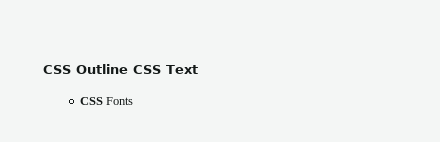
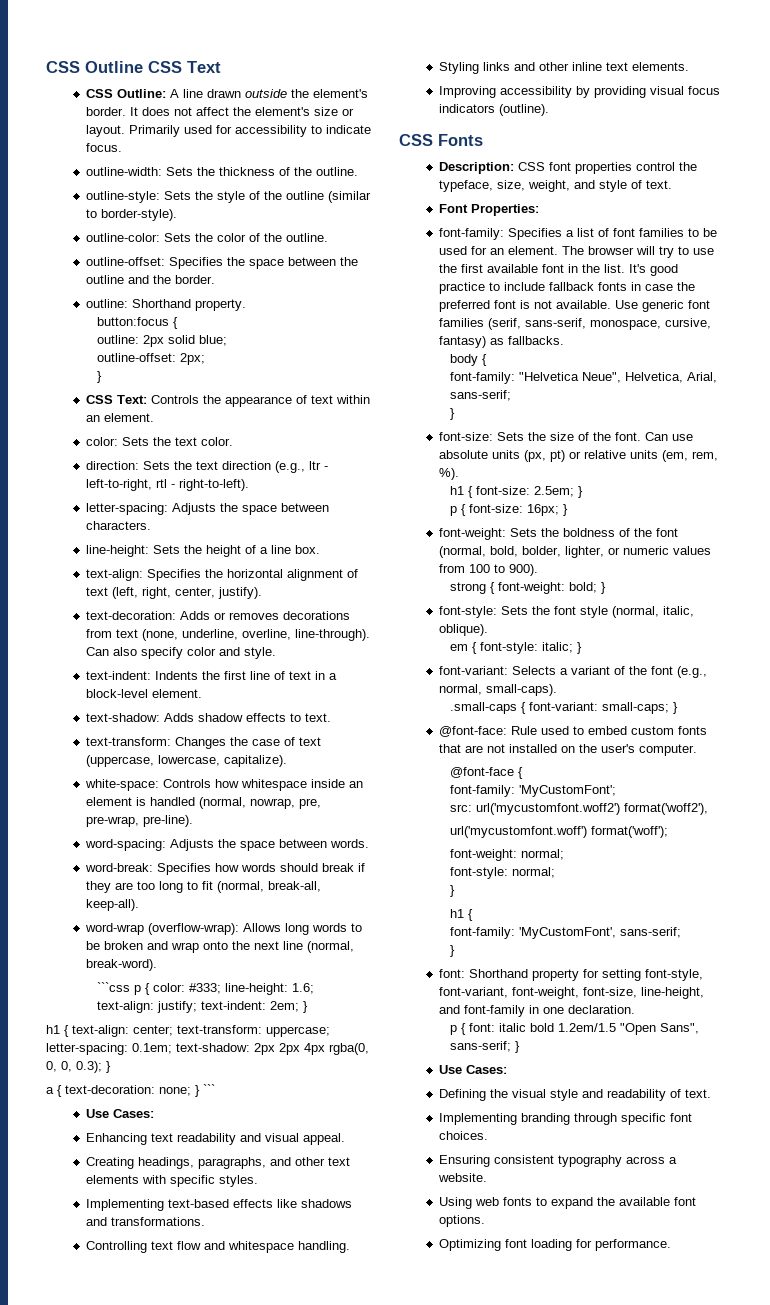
+ CSS Outline: A line drawn outside the element's border. It does not affect the element's size or layout. Primarily used for accessibility to indicate focus.
+ outline-width: Sets the thickness of the outline.
+ outline-style: Sets the style of the outline (similar to border-style).
+ outline-color: Sets the color of the outline.
+ outline-offset: Specifies the space between the outline and the border.
+ outline: Shorthand property.
+ button:focus {
+ outline: 2px solid blue;
+ outline-offset: 2px;
+ }
+ CSS Text: Controls the appearance of text within an element.
+ color: Sets the text color.
+ direction: Sets the text direction (e.g., ltr - left-to-right, rtl - right-to-left).
+ letter-spacing: Adjusts the space between characters.
+ line-height: Sets the height of a line box.
+ text-align: Specifies the horizontal alignment of text (left, right, center, justify).
+ text-decoration: Adds or removes decorations from text (none, underline, overline, line-through). Can also specify color and style.
+ text-indent: Indents the first line of text in a block-level element.
+ text-shadow: Adds shadow effects to text.
+ text-transform: Changes the case of text (uppercase, lowercase, capitalize).
+ white-space: Controls how whitespace inside an element is handled (normal, nowrap, pre, pre-wrap, pre-line).
+ word-spacing: Adjusts the space between words.
+ word-break: Specifies how words should break if they are too long to fit (normal, break-all, keep-all).
+ word-wrap (overflow-wrap): Allows long words to be broken and wrap onto the next line (normal, break-word).
+ ```css p { color: #333; line-height: 1.6; text-align: justify; text-indent: 2em; }
+ h1 { text-align: center; text-transform: uppercase; letter-spacing: 0.1em; text-shadow: 2px 2px 4px rgba(0, 0, 0, 0.3); }
+ a { text-decoration: none; } ```
+ Use Cases:
+ Enhancing text readability and visual appeal.
+ Creating headings, paragraphs, and other text elements with specific styles.
+ Implementing text-based effects like shadows and transformations.
+ Controlling text flow and whitespace handling.
+ Styling links and other inline text elements.
+ Improving accessibility by providing visual focus indicators (outline).
  CSS Fonts
+ Description: CSS font properties control the typeface, size, weight, and style of text.
+ Font Properties:
+ font-family: Specifies a list of font families to be used for an element. The browser will try to use the first available font in the list. It's good practice to include fallback fonts in case the preferred font is not available. Use generic font families (serif, sans-serif, monospace, cursive, fantasy) as fallbacks.
+ body {
+ font-family: "Helvetica Neue", Helvetica, Arial, sans-serif;
+ }
+ font-size: Sets the size of the font. Can use absolute units (px, pt) or relative units (em, rem, %).
+ h1 { font-size: 2.5em; }
+ p { font-size: 16px; }
+ font-weight: Sets the boldness of the font (normal, bold, bolder, lighter, or numeric values from 100 to 900).
+ strong { font-weight: bold; }
+ font-style: Sets the font style (normal, italic, oblique).
+ em { font-style: italic; }
+ font-variant: Selects a variant of the font (e.g., normal, small-caps).
+ .small-caps { font-variant: small-caps; }
+ @font-face: Rule used to embed custom fonts that are not installed on the user's computer.
+ @font-face {
+ font-family: 'MyCustomFont';
+ src: url('mycustomfont.woff2') format('woff2'),
+ url('mycustomfont.woff') format('woff');
+ font-weight: normal;
+ font-style: normal;
+ }
+ h1 {
+ font-family: 'MyCustomFont', sans-serif;
+ }
+ font: Shorthand property for setting font-style, font-variant, font-weight, font-size, line-height, and font-family in one declaration.
+ p { font: italic bold 1.2em/1.5 "Open Sans", sans-serif; }
+ Use Cases:
+ Defining the visual style and readability of text.
+ Implementing branding through specific font choices.
+ Ensuring consistent typography across a website.
+ Using web fonts to expand the available font options.
+ Optimizing font loading for performance.

